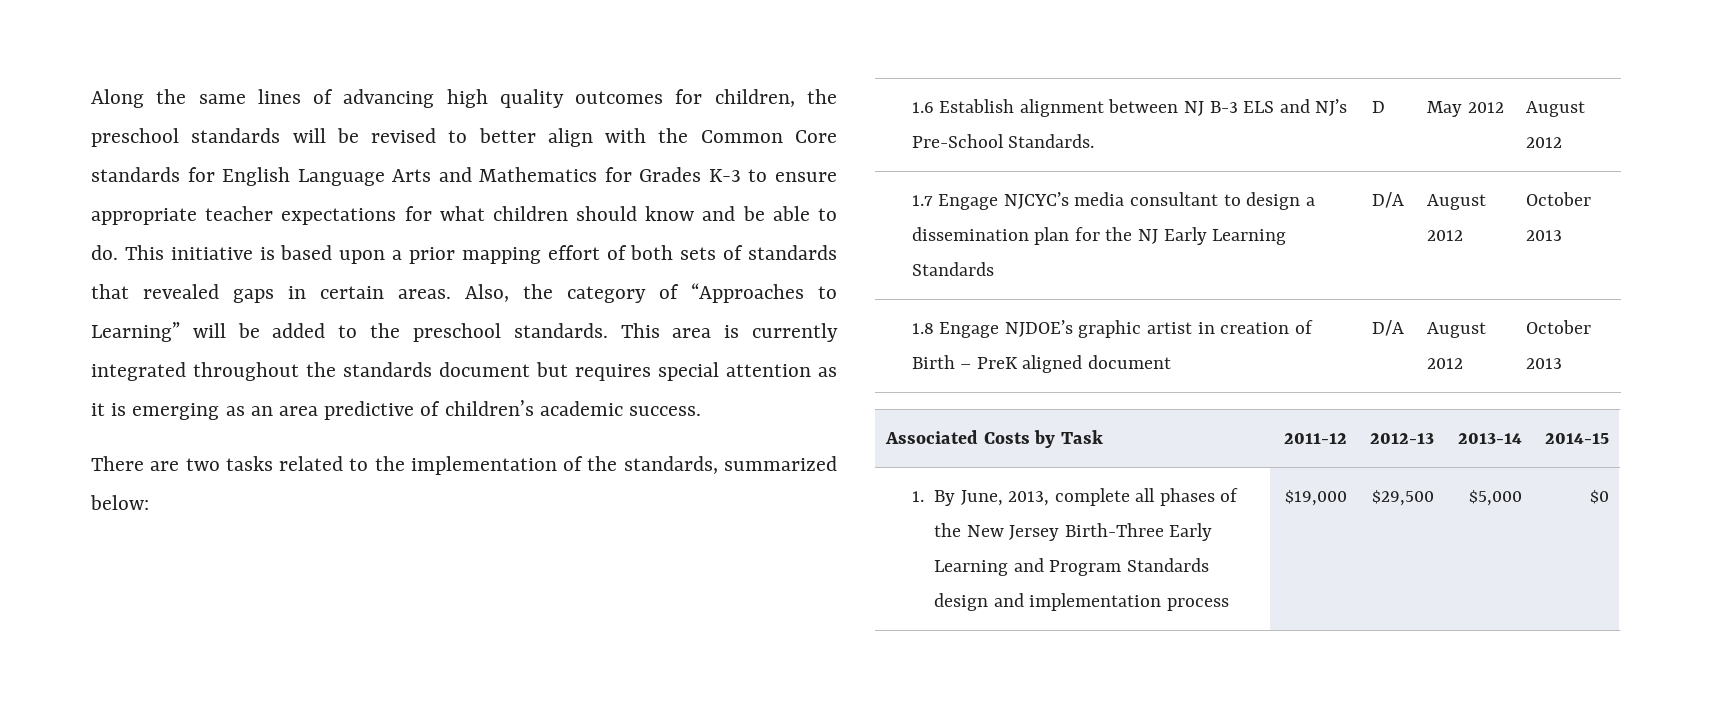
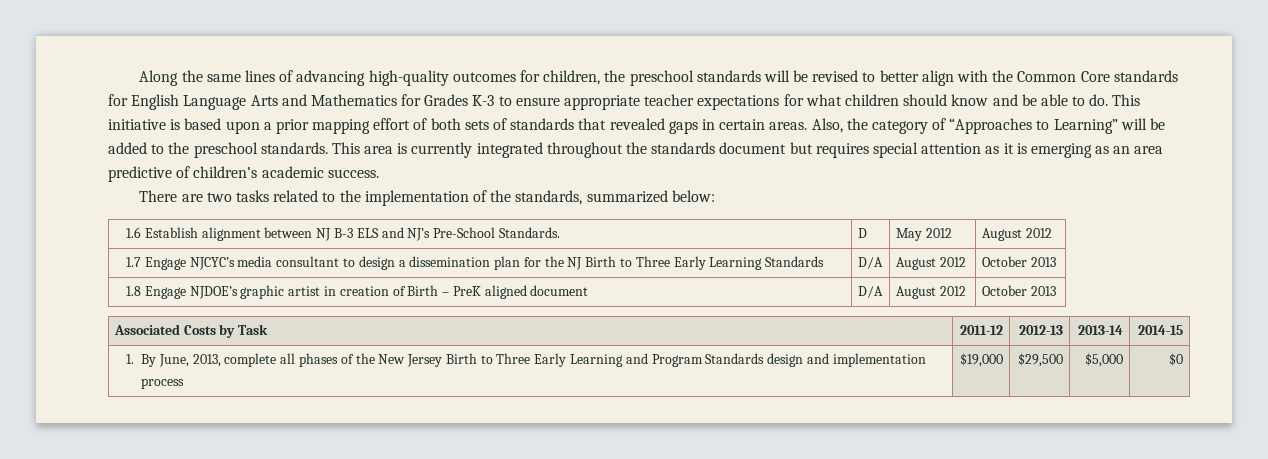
- Along the same lines of advancing high quality outcomes for children, the preschool standards will be revised to better align with the Common Core standards for English Language Arts and Mathematics for Grades K-3 to ensure appropriate teacher expectations for what children should know and be able to do.
+ Along the same lines of advancing high-quality outcomes for children, the preschool standards will be revised to better align with the Common Core standards for English Language Arts and Mathematics for Grades K-3 to ensure appropriate teacher expectations for what children should know and be able to do.
- 1.7 Engage NJCYC’s media consultant to design a dissemination plan for the NJ Early Learning Standards | D/A | August 2012 | October 2013
+ 1.7 Engage NJCYC’s media consultant to design a dissemination plan for the NJ Birth to Three Early Learning Standards | D/A | August 2012 | October 2013
- 1. By June, 2013, complete all phases of the New Jersey Birth-Three Early Learning and Program Standards design and implementation process | $19,000 | $29,500 | $5,000 | $0
+ 1. By June, 2013, complete all phases of the New Jersey Birth to Three Early Learning and Program Standards design and implementation process | $19,000 | $29,500 | $5,000 | $0

